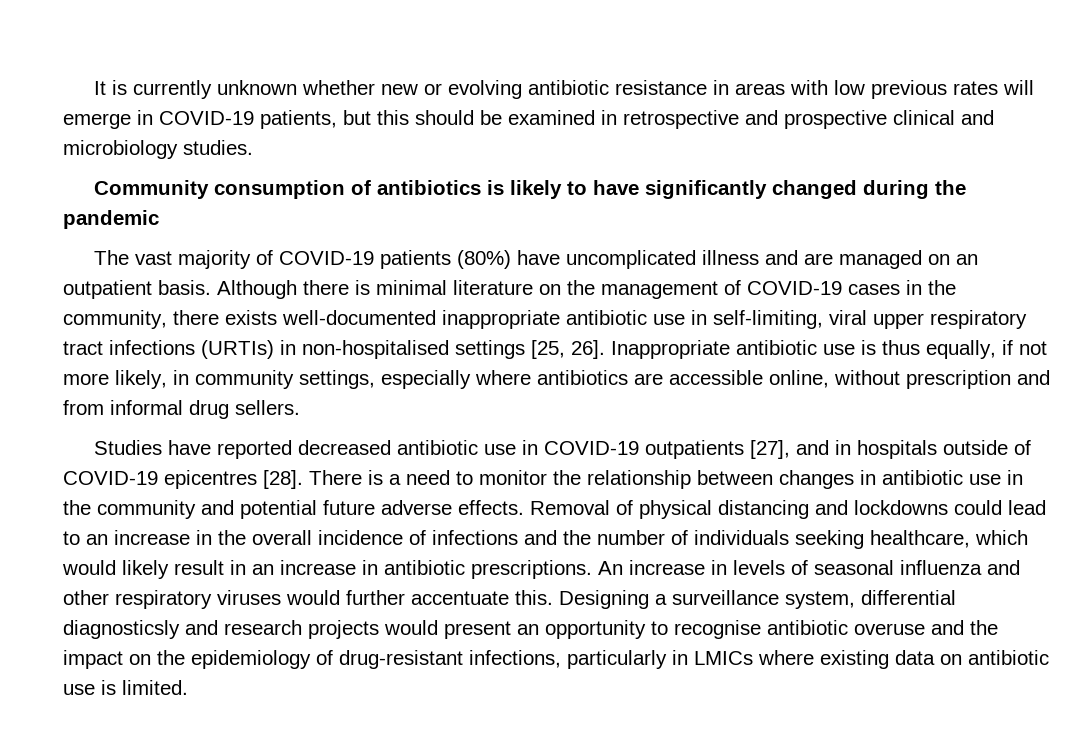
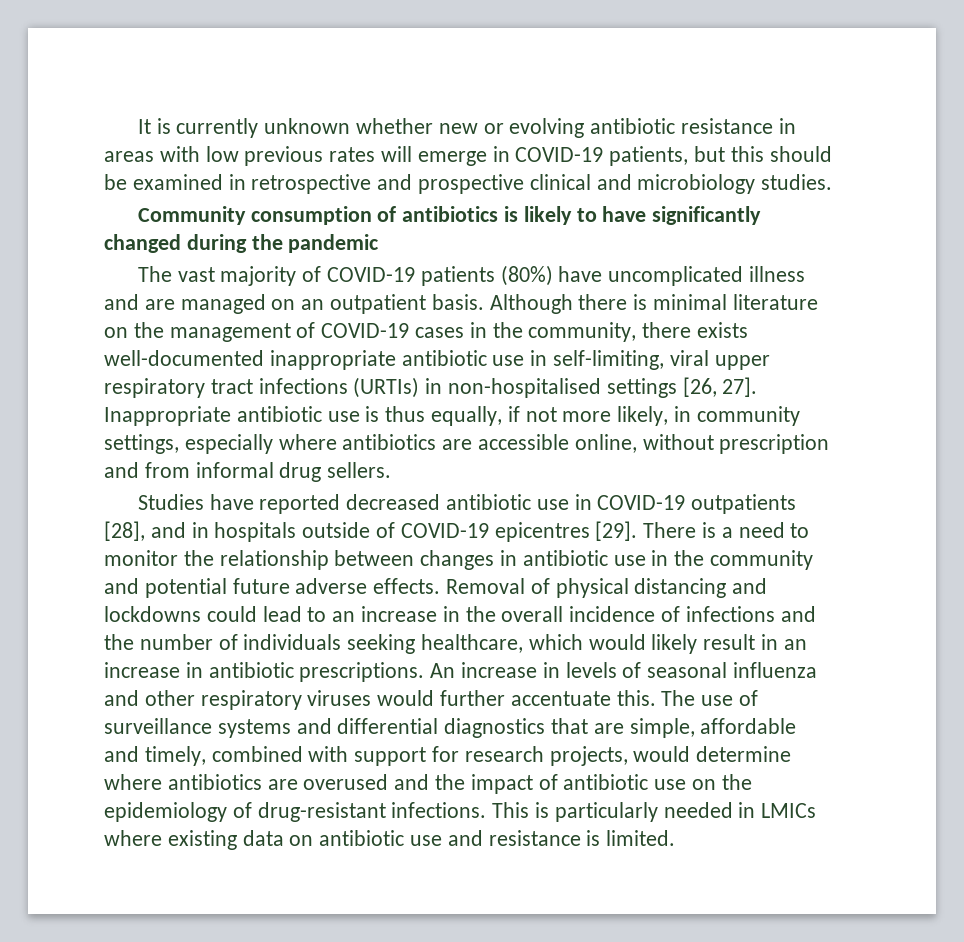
- Although there is minimal literature on the management of COVID-19 cases in the community, there exists well-documented inappropriate antibiotic use in self-limiting, viral upper respiratory tract infections (URTIs) in non-hospitalised settings [25, 26].
+ Although there is minimal literature on the management of COVID-19 cases in the community, there exists well-documented inappropriate antibiotic use in self-limiting, viral upper respiratory tract infections (URTIs) in non-hospitalised settings [26, 27].
- Studies have reported decreased antibiotic use in COVID-19 outpatients [27], and in hospitals outside of COVID-19 epicentres [28].
+ Studies have reported decreased antibiotic use in COVID-19 outpatients [28], and in hospitals outside of COVID-19 epicentres [29].
- Designing a surveillance system, differential diagnosticsly and research projects would present an opportunity to recognise antibiotic overuse and the impact on the epidemiology of drug-resistant infections, particularly in LMICs where existing data on antibiotic use is limited.
+ The use of surveillance systems and differential diagnostics that are simple, affordable and timely, combined with support for research projects, would determine where antibiotics are overused and the impact of antibiotic use on the epidemiology of drug-resistant infections. This is particularly needed in LMICs where existing data on antibiotic use and resistance is limited.

